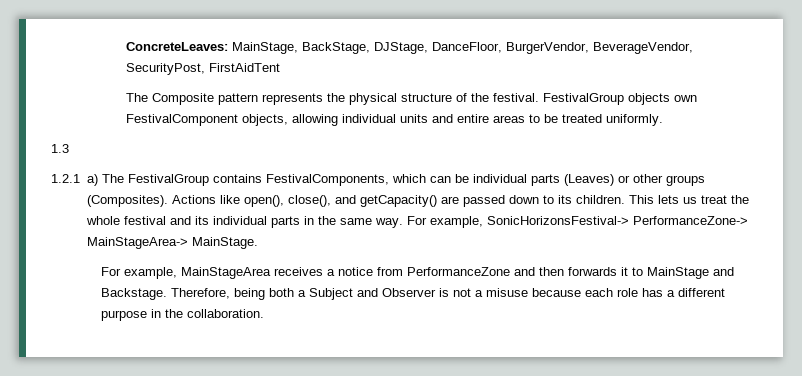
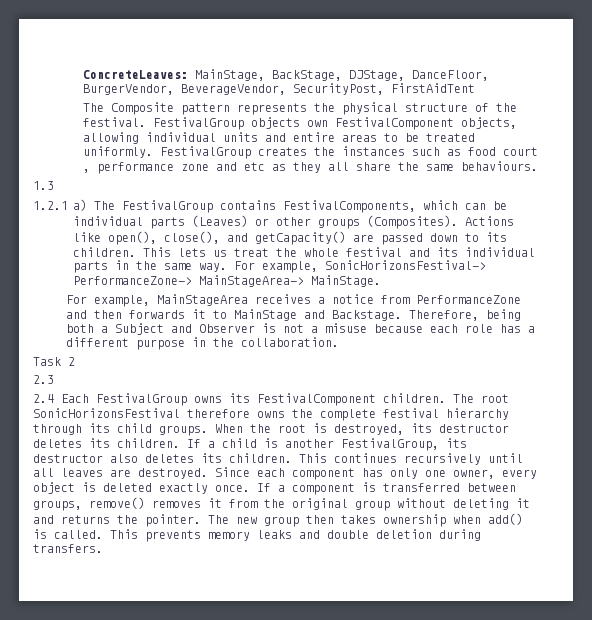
+ FestivalGroup creates the instances such as food court , performance zone and etc as they all share the same behaviours.
+ Task 2
+ 2.3
+ 2.4 Each FestivalGroup owns its FestivalComponent children. The root SonicHorizonsFestival therefore owns the complete festival hierarchy through its child groups. When the root is destroyed, its destructor deletes its children. If a child is another FestivalGroup, its destructor also deletes its children. This continues recursively until all leaves are destroyed. Since each component has only one owner, every object is deleted exactly once. If a component is transferred between groups, remove() removes it from the original group without deleting it and returns the pointer. The new group then takes ownership when add() is called. This prevents memory leaks and double deletion during transfers.

